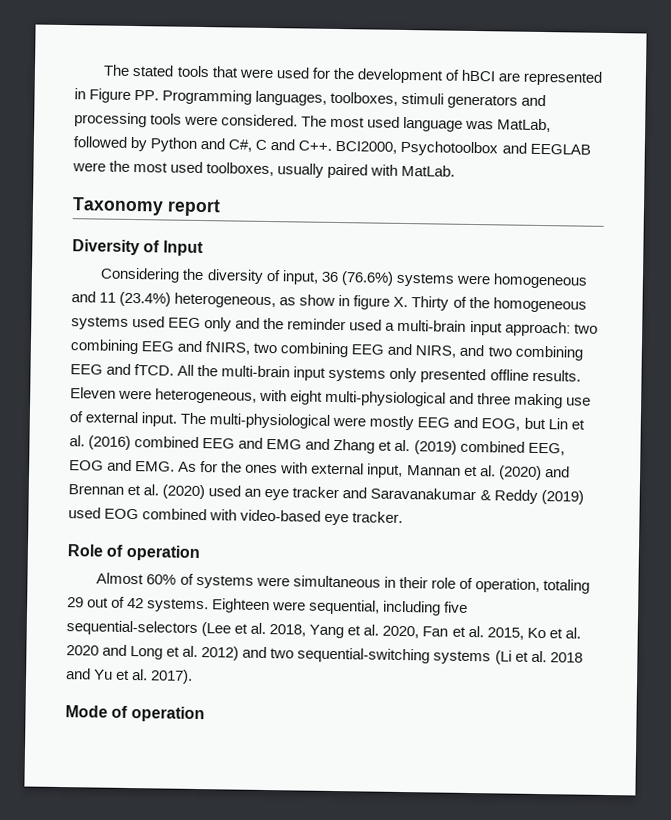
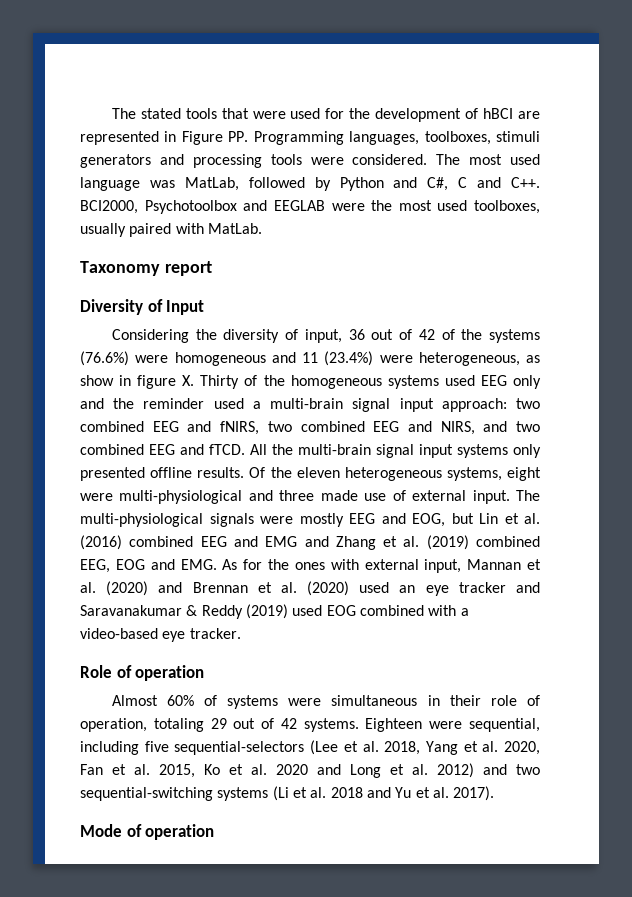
- Considering the diversity of input, 36 (76.6%) systems were homogeneous and 11 (23.4%) heterogeneous, as show in figure X. Thirty of the homogeneous systems used EEG only and the reminder used a multi-brain input approach: two combining EEG and fNIRS, two combining EEG and NIRS, and two combining EEG and fTCD.
+ Considering the diversity of input, 36 out of 42 of the systems (76.6%) were homogeneous and 11 (23.4%) were heterogeneous, as show in figure X. Thirty of the homogeneous systems used EEG only and the reminder used a multi-brain signal input approach: two combined EEG and fNIRS, two combined EEG and NIRS, and two combined EEG and fTCD.
- All the multi-brain input systems only presented offline results.
+ All the multi-brain signal input systems only presented offline results.
- Eleven were heterogeneous, with eight multi-physiological and three making use of external input.
+ Of the eleven heterogeneous systems, eight were multi-physiological and three made use of external input.
- The multi-physiological were mostly EEG and EOG, but Lin et al. (2016) combined EEG and EMG and Zhang et al. (2019) combined EEG, EOG and EMG. As for the ones with external input, Mannan et al. (2020) and Brennan et al. (2020) used an eye tracker and Saravanakumar & Reddy (2019) used EOG combined with video-based eye tracker.
+ The multi-physiological signals were mostly EEG and EOG, but Lin et al. (2016) combined EEG and EMG and Zhang et al. (2019) combined EEG, EOG and EMG. As for the ones with external input, Mannan et al. (2020) and Brennan et al. (2020) used an eye tracker and Saravanakumar & Reddy (2019) used EOG combined with a video-based eye tracker.

